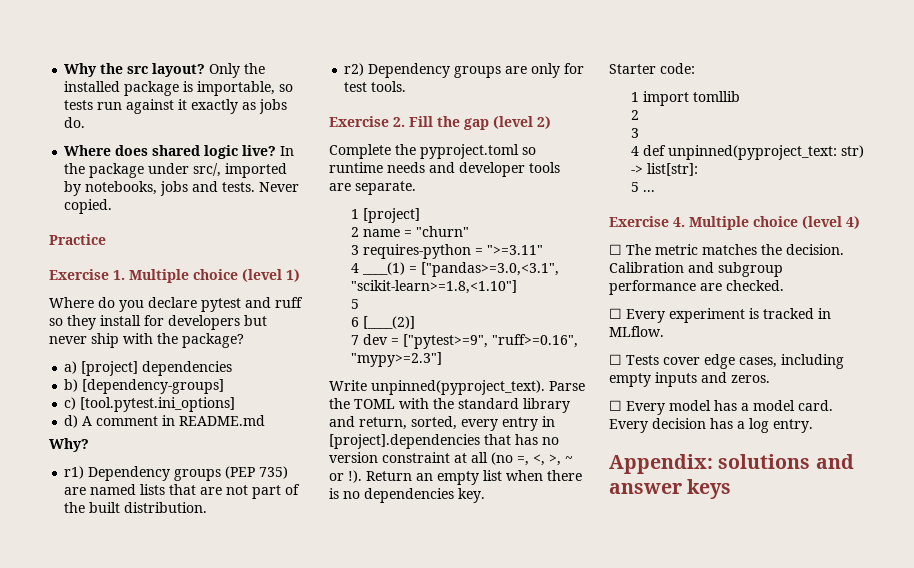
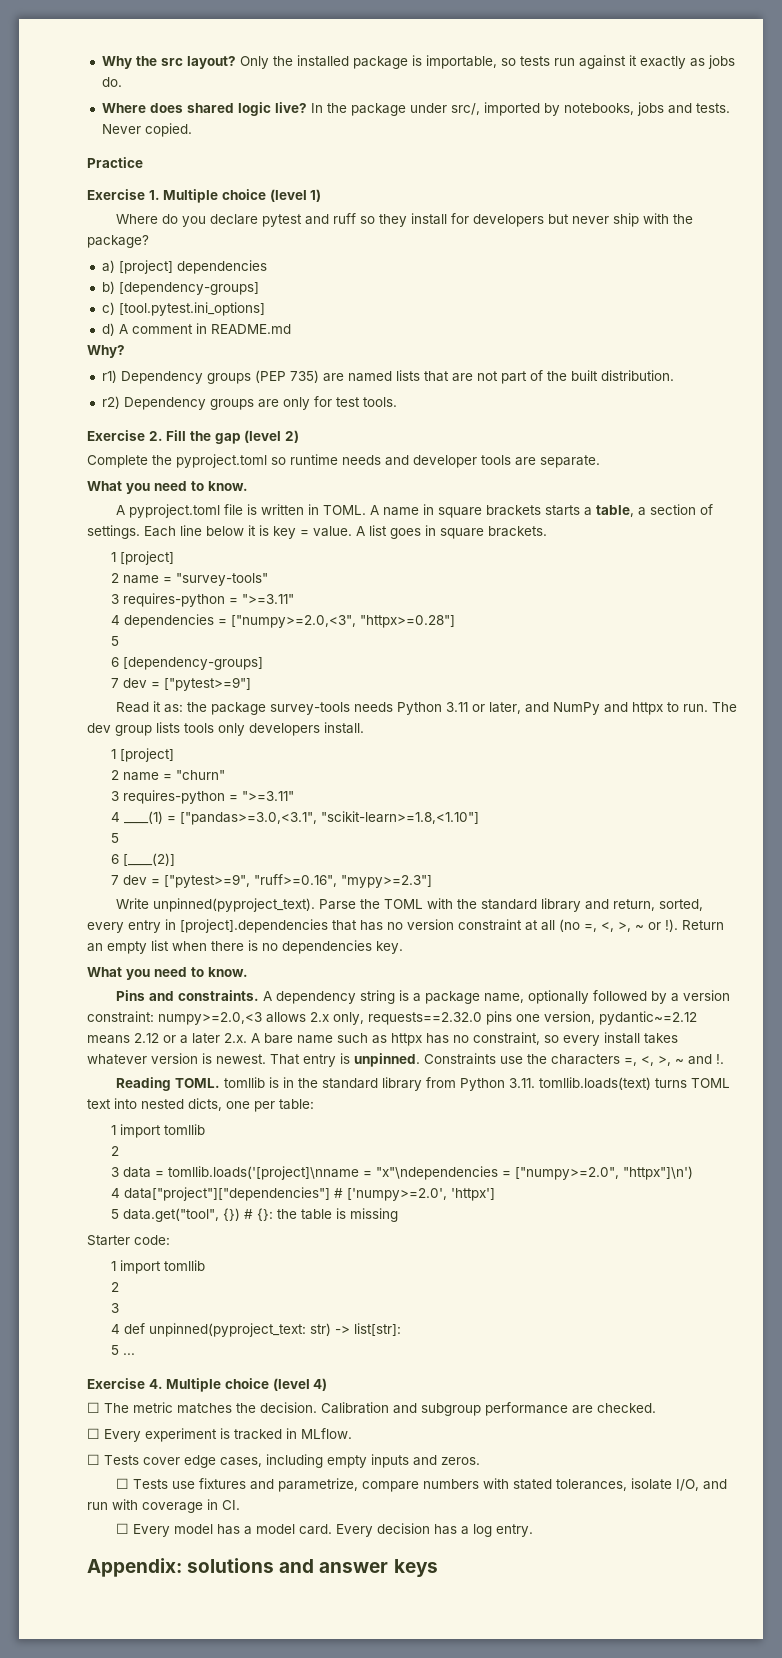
  Complete the pyproject.toml so runtime needs and developer tools are separate.
+ What you need to know.
+ A pyproject.toml file is written in TOML. A name in square brackets starts a table, a section of settings. Each line below it is key = value. A list goes in square brackets.
+ 1 [project]
+ 2 name = "survey-tools"
+ 3 requires-python = ">=3.11"
+ 4 dependencies = ["numpy>=2.0,<3", "httpx>=0.28"]
+ 5
+ 6 [dependency-groups]
+ 7 dev = ["pytest>=9"]
+ Read it as: the package survey-tools needs Python 3.11 or later, and NumPy and httpx to run. The dev group lists tools only developers install.
  Return an empty list when there is no dependencies key.
+ What you need to know.
+ Pins and constraints. A dependency string is a package name, optionally followed by a version constraint: numpy>=2.0,<3 allows 2.x only, requests==2.32.0 pins one version, pydantic~=2.12 means 2.12 or a later 2.x. A bare name such as httpx has no constraint, so every install takes whatever version is newest. That entry is unpinned. Constraints use the characters =, <, >, ~ and !.
+ Reading TOML. tomllib is in the standard library from Python 3.11. tomllib.loads(text) turns TOML text into nested dicts, one per table:
+ 1 import tomllib
+ 2
+ 3 data = tomllib.loads('[project]\nname = "x"\ndependencies = ["numpy>=2.0", "httpx"]\n')
+ 4 data["project"]["dependencies"] # ['numpy>=2.0', 'httpx']
+ 5 data.get("tool", {}) # {}: the table is missing
+ ☐ Tests use fixtures and parametrize, compare numbers with stated tolerances, isolate I/O, and run with coverage in CI.

